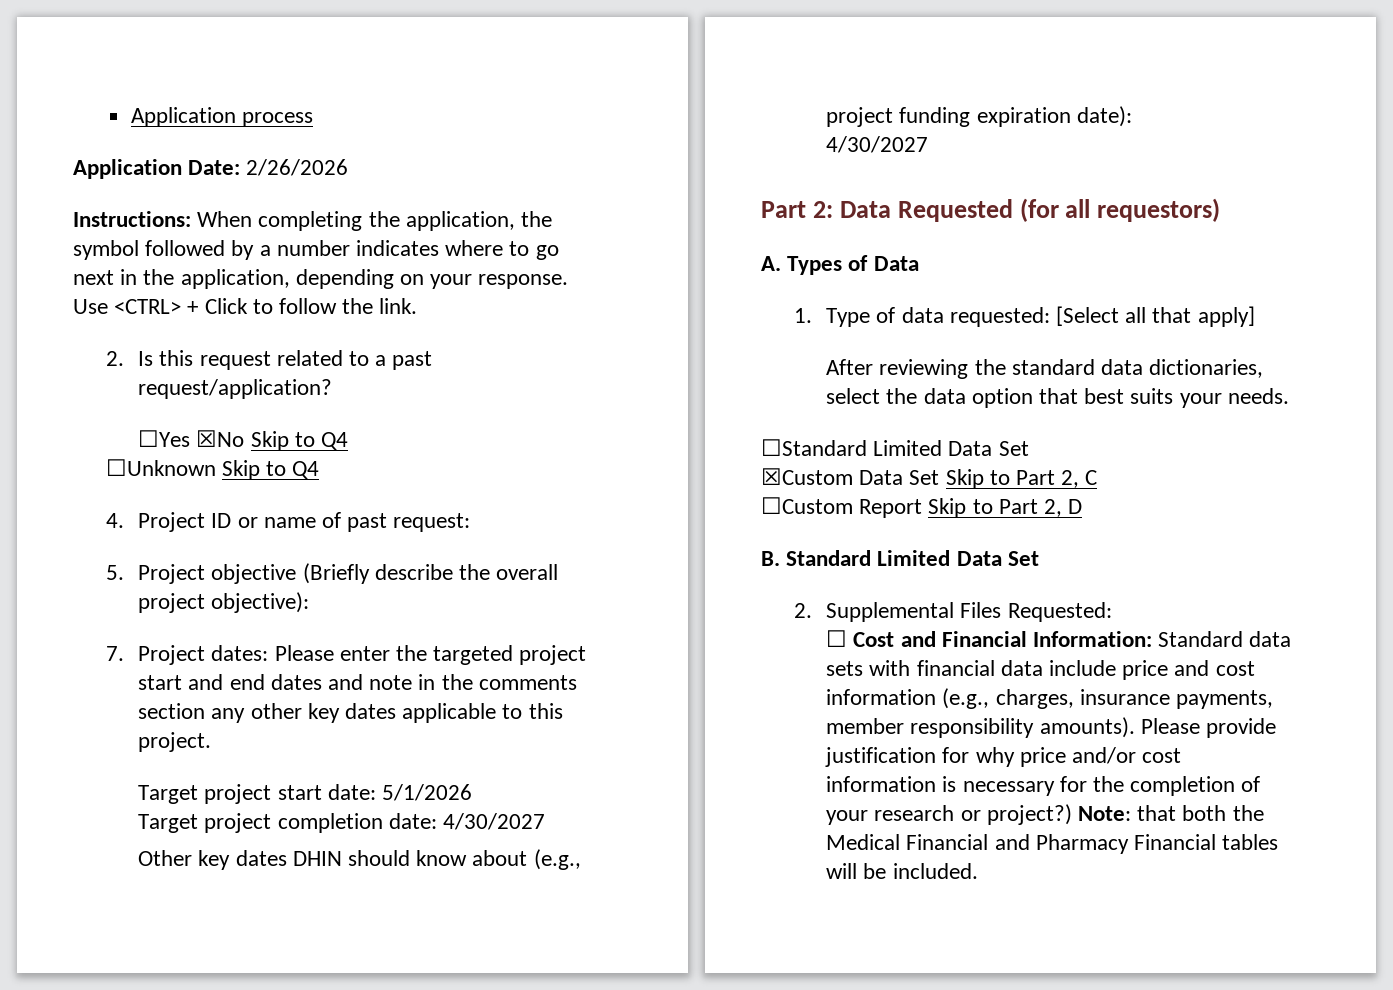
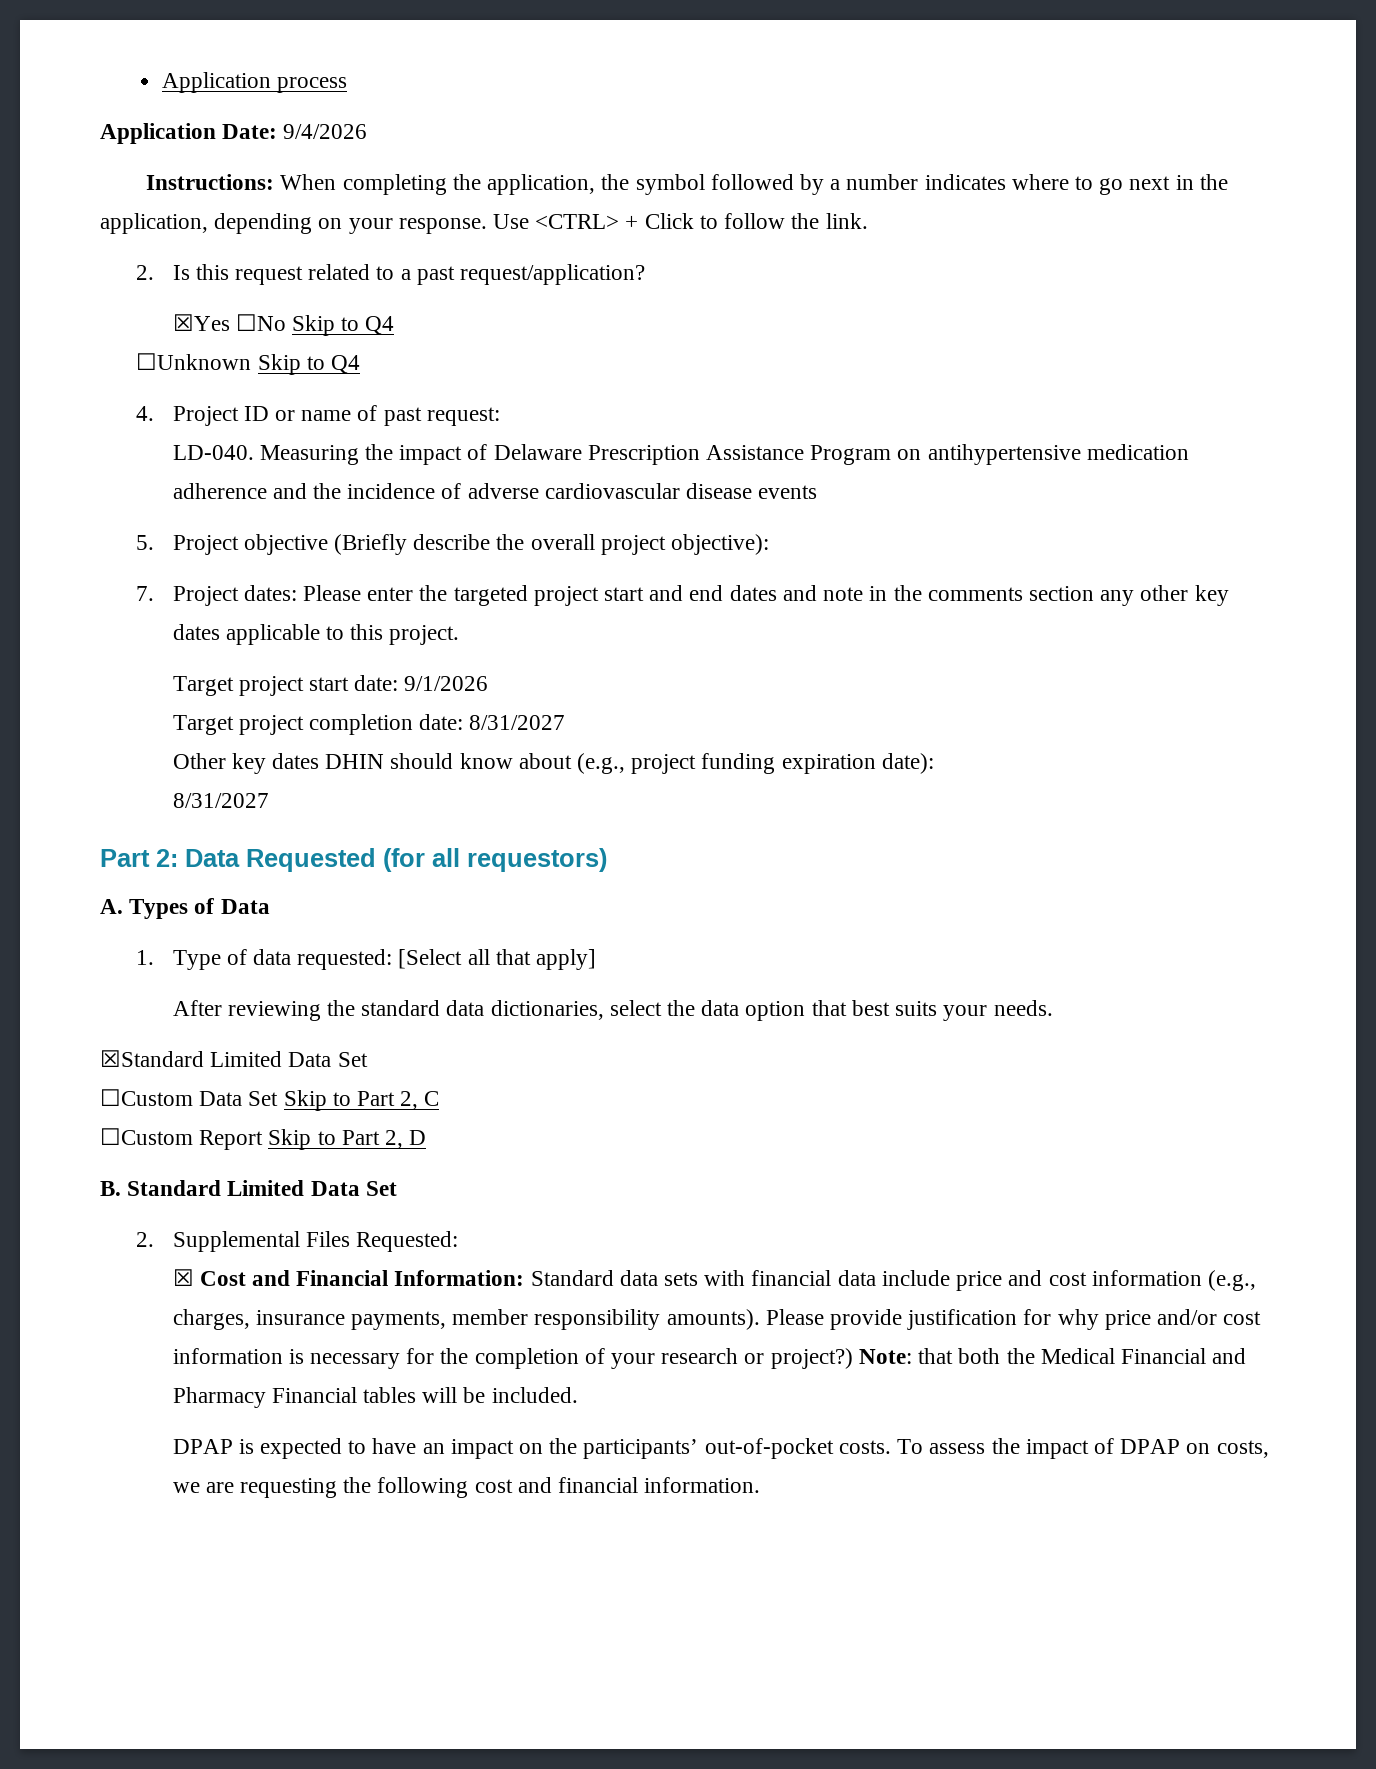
- Application Date: 2/26/2026
+ Application Date: 9/4/2026
- ☐Yes ☒No Skip to Q4
+ ☒Yes ☐No Skip to Q4
+ LD-040. Measuring the impact of Delaware Prescription Assistance Program on antihypertensive medication adherence and the incidence of adverse cardiovascular disease events
- Target project start date: 5/1/2026
+ Target project start date: 9/1/2026
- Target project completion date: 4/30/2027
+ Target project completion date: 8/31/2027
  Other key dates DHIN should know about (e.g., project funding expiration date):
- 4/30/2027
+ 8/31/2027
- ☐Standard Limited Data Set
- ☒Custom Data Set Skip to Part 2, C
+ ☒Standard Limited Data Set
+ ☐Custom Data Set Skip to Part 2, C
- ☐ Cost and Financial Information: Standard data sets with financial data include price and cost information (e.g., charges, insurance payments, member responsibility amounts).
+ ☒ Cost and Financial Information: Standard data sets with financial data include price and cost information (e.g., charges, insurance payments, member responsibility amounts).
+ DPAP is expected to have an impact on the participants’ out-of-pocket costs. To assess the impact of DPAP on costs, we are requesting the following cost and financial information.

